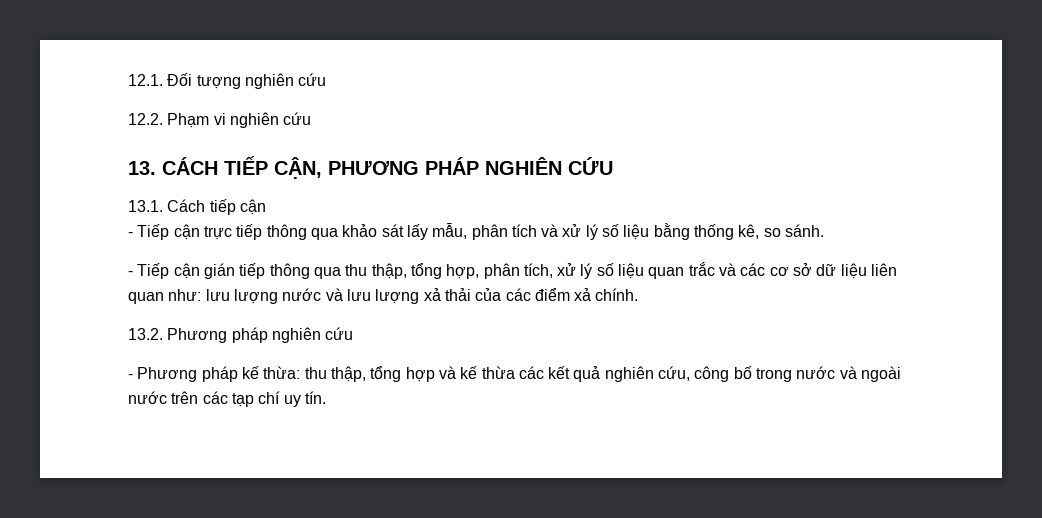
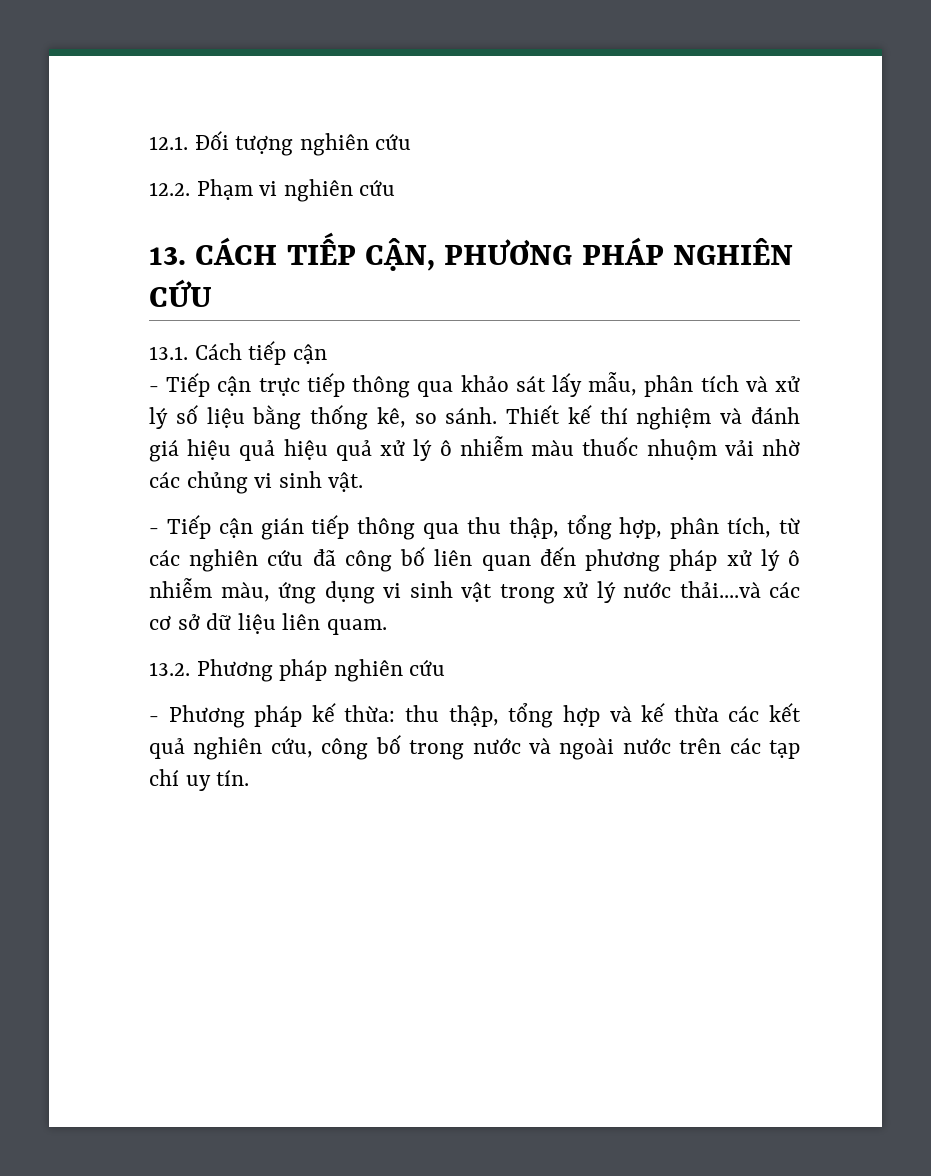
+ Thiết kế thí nghiệm và đánh giá hiệu quả hiệu quả xử lý ô nhiễm màu thuốc nhuộm vải nhờ các chủng vi sinh vật.
- - Tiếp cận gián tiếp thông qua thu thập, tổng hợp, phân tích, xử lý số liệu quan trắc và các cơ sở dữ liệu liên quan như: lưu lượng nước và lưu lượng xả thải của các điểm xả chính.
+ - Tiếp cận gián tiếp thông qua thu thập, tổng hợp, phân tích, từ các nghiên cứu đã công bố liên quan đến phương pháp xử lý ô nhiễm màu, ứng dụng vi sinh vật trong xử lý nước thải....và các cơ sở dữ liệu liên quam.

